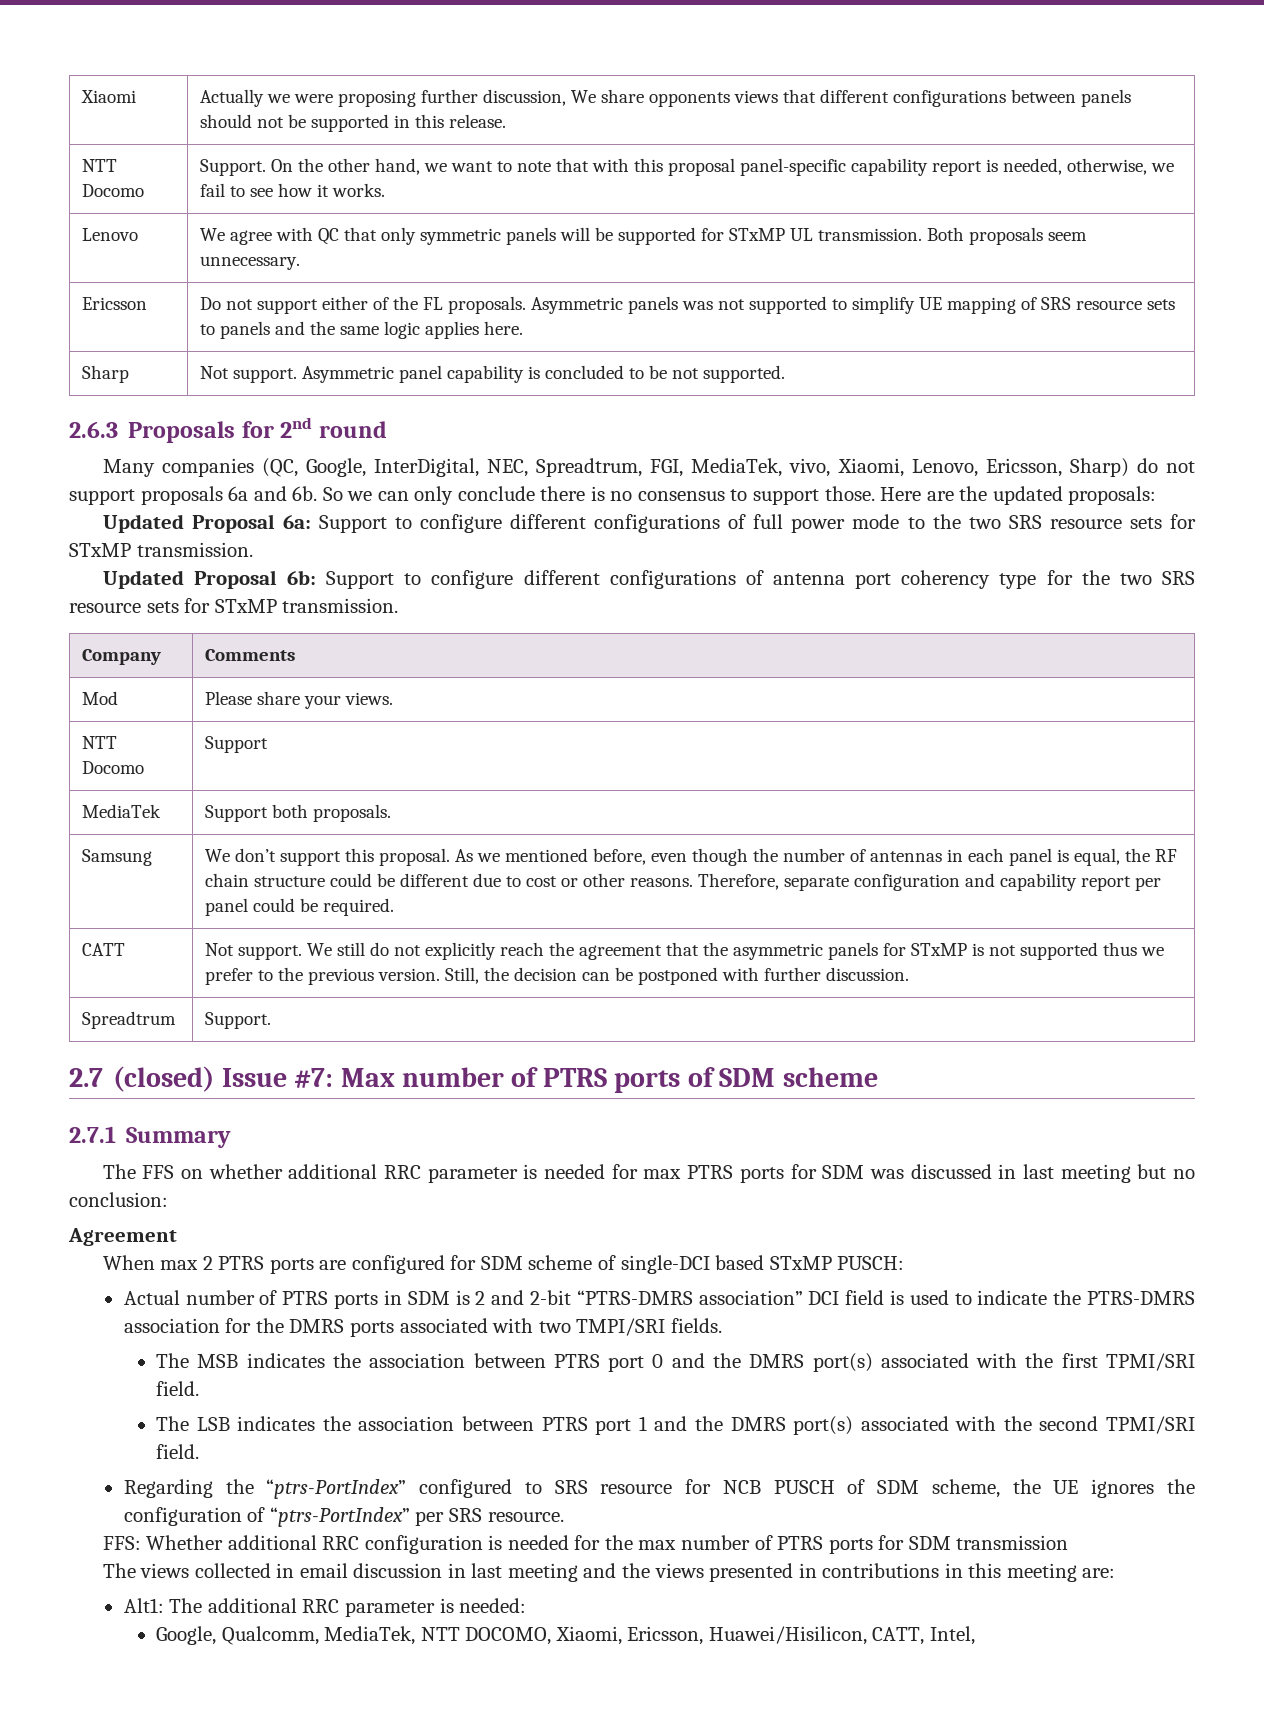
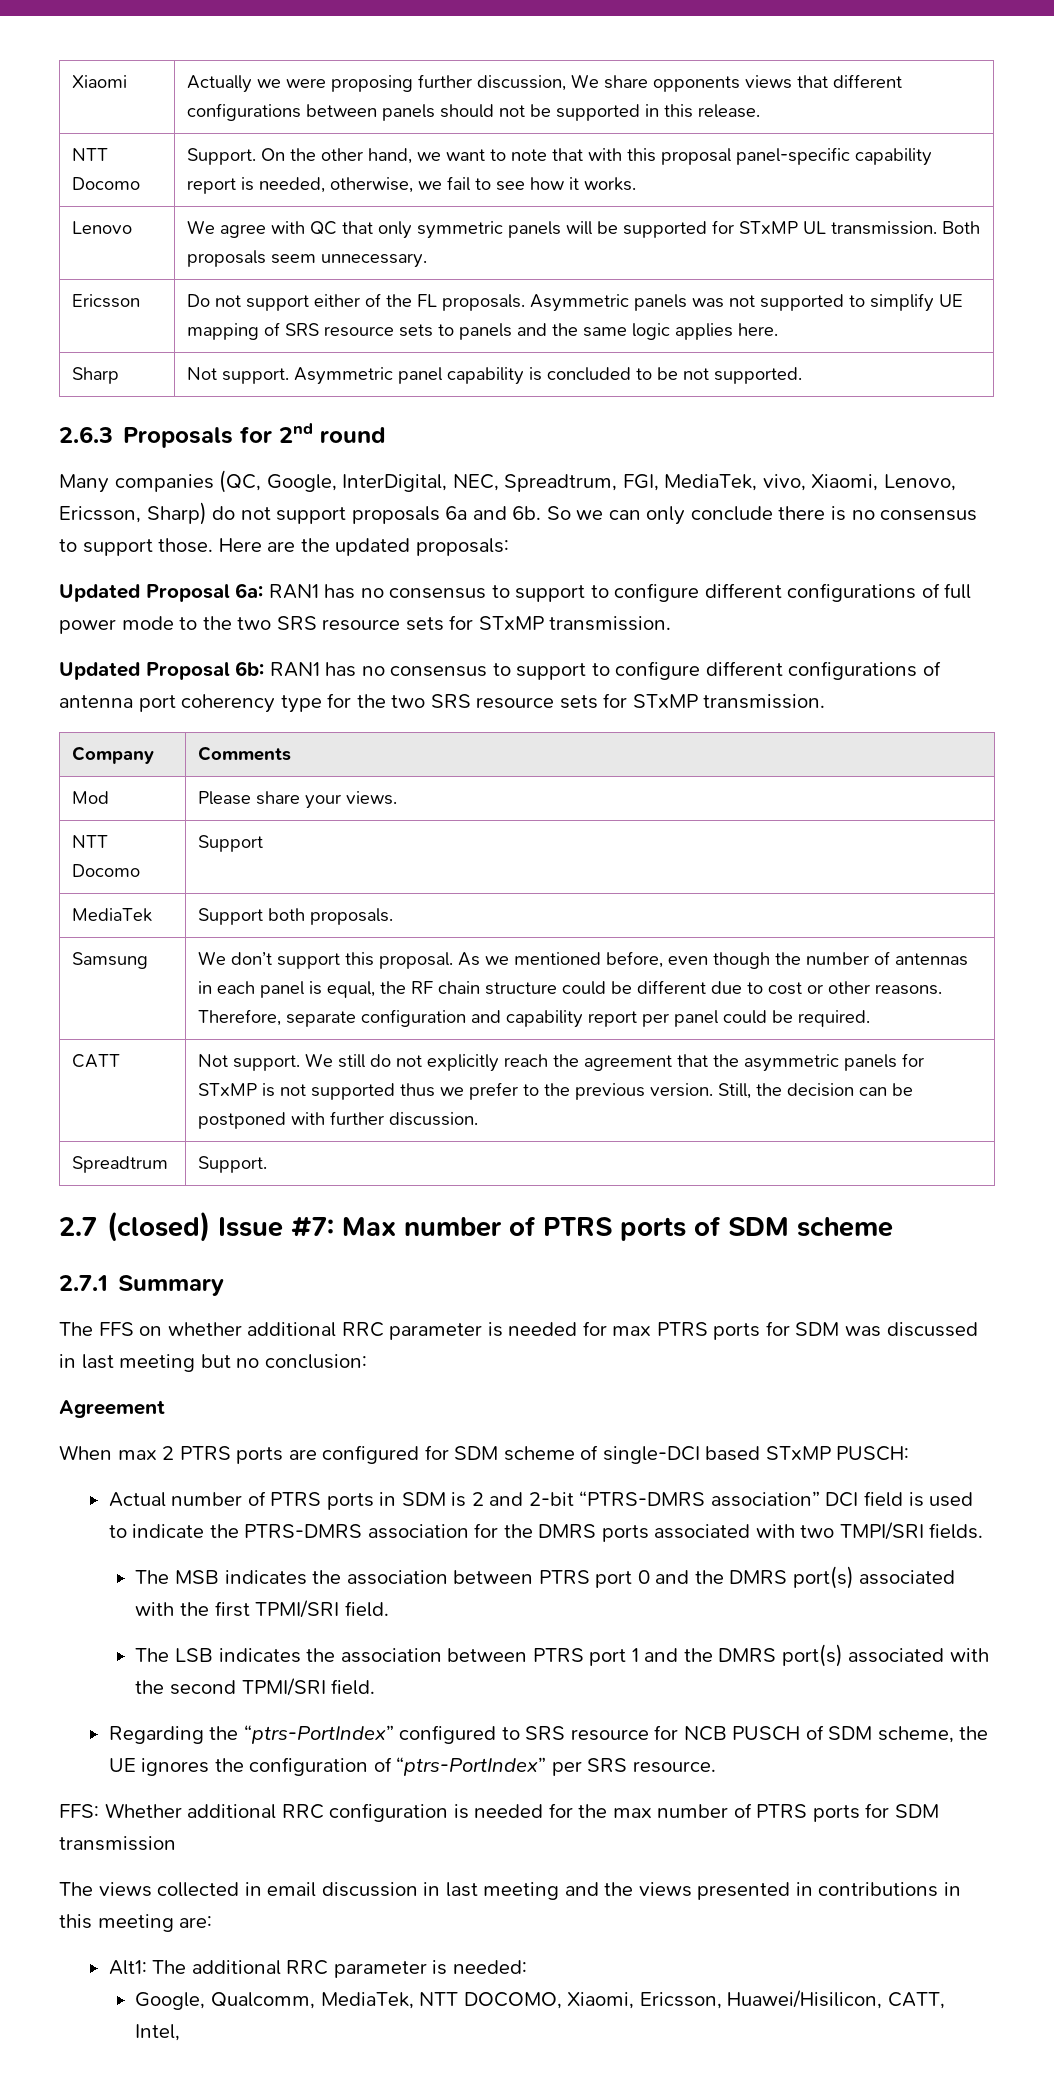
- Updated Proposal 6a: Support to configure different configurations of full power mode to the two SRS resource sets for STxMP transmission.
+ Updated Proposal 6a: RAN1 has no consensus to support to configure different configurations of full power mode to the two SRS resource sets for STxMP transmission.
- Updated Proposal 6b: Support to configure different configurations of antenna port coherency type for the two SRS resource sets for STxMP transmission.
+ Updated Proposal 6b: RAN1 has no consensus to support to configure different configurations of antenna port coherency type for the two SRS resource sets for STxMP transmission.

